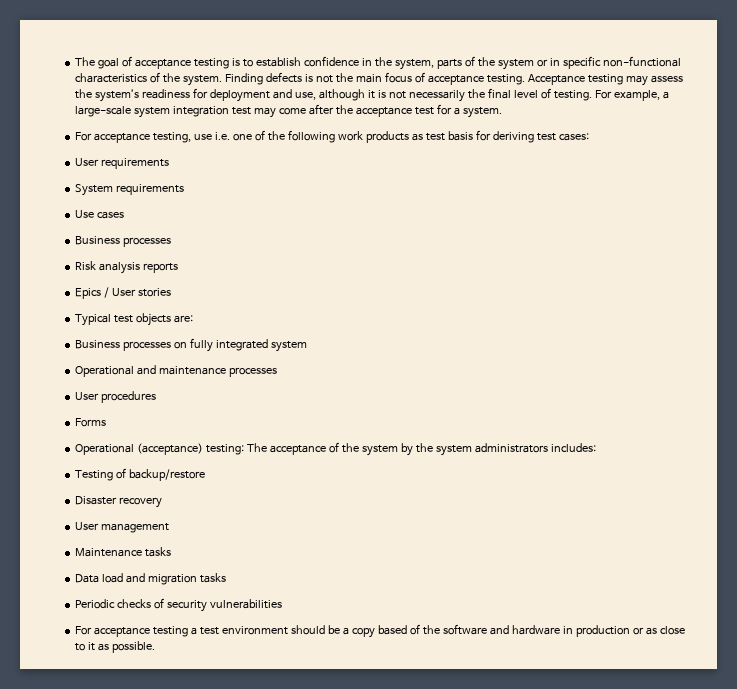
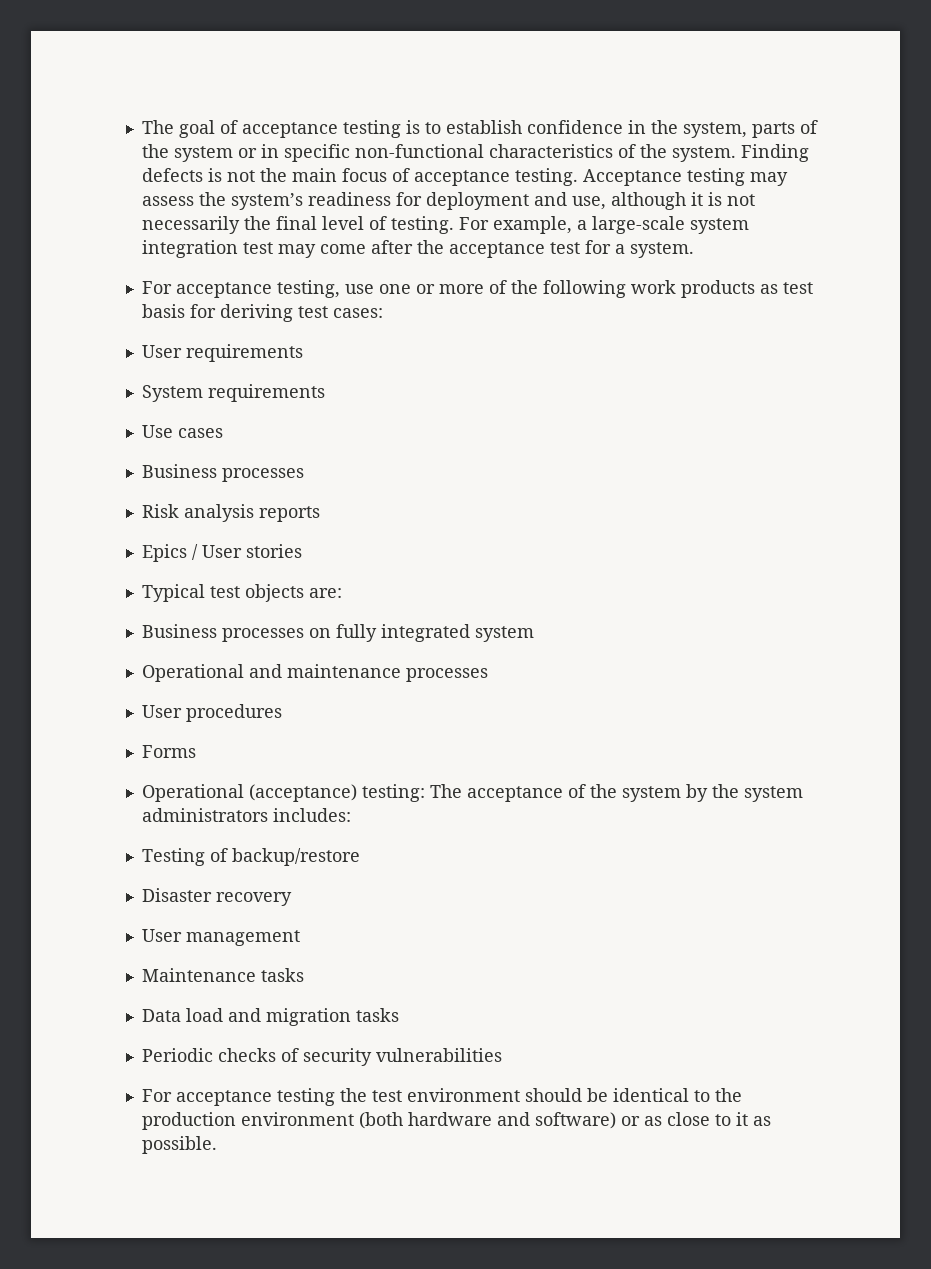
- For acceptance testing, use i.e. one of the following work products as test basis for deriving test cases:
+ For acceptance testing, use one or more of the following work products as test basis for deriving test cases:
- For acceptance testing a test environment should be a copy based of the software and hardware in production or as close to it as possible.
+ For acceptance testing the test environment should be identical to the production environment (both hardware and software) or as close to it as possible.

